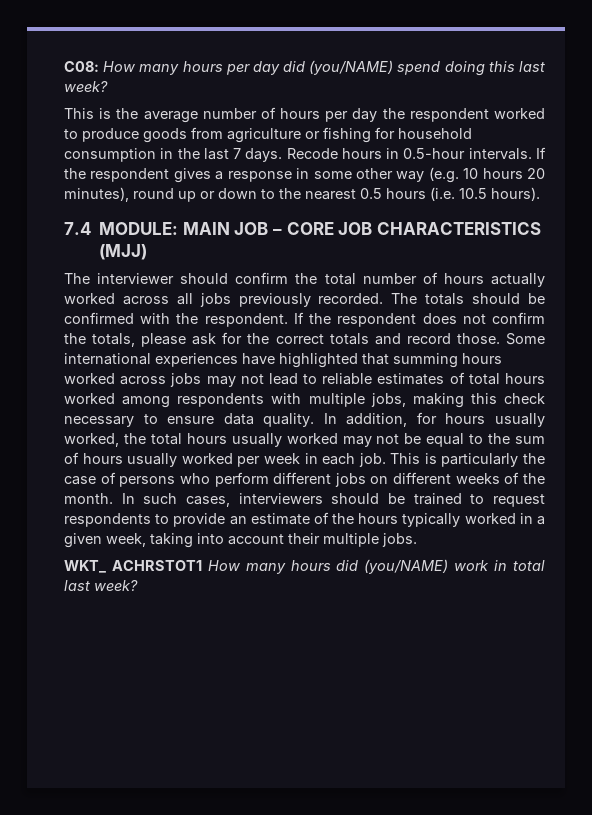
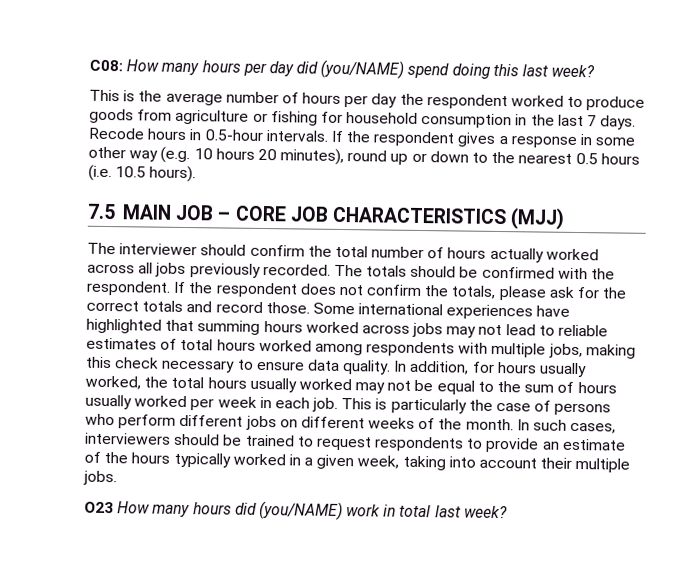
- 7.4 MODULE: MAIN JOB – CORE JOB CHARACTERISTICS (MJJ)
+ 7.5 MAIN JOB – CORE JOB CHARACTERISTICS (MJJ)
- WKT_ ACHRSTOT1 How many hours did (you/NAME) work in total last week?
+ O23 How many hours did (you/NAME) work in total last week?

